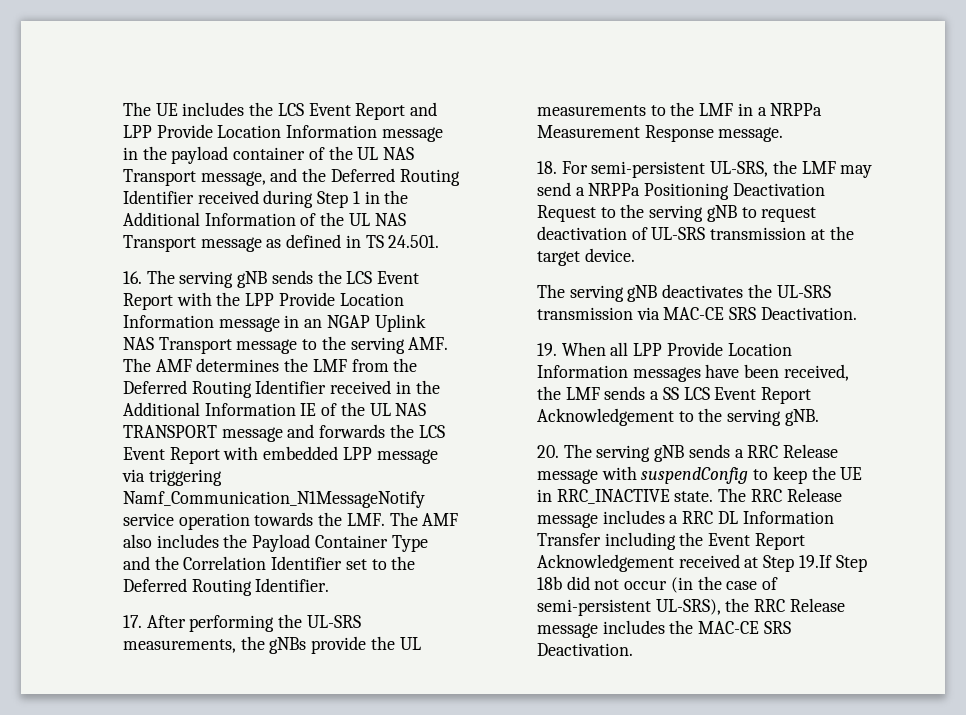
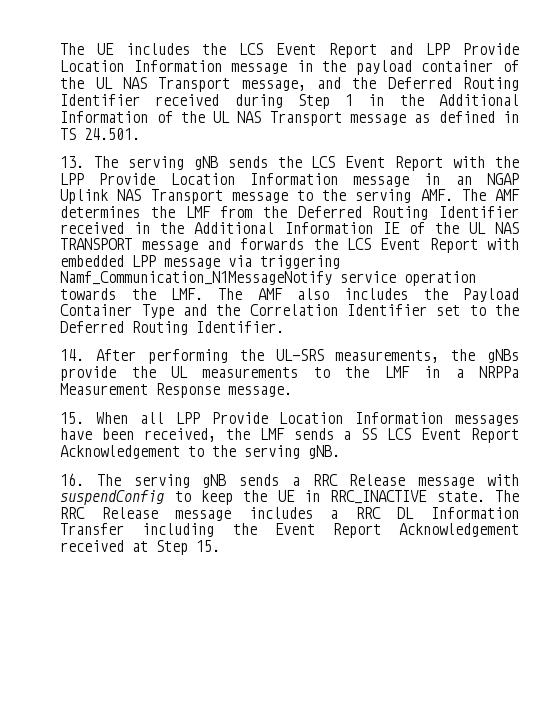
- 16. The serving gNB sends the LCS Event Report with the LPP Provide Location Information message in an NGAP Uplink NAS Transport message to the serving AMF. The AMF determines the LMF from the Deferred Routing Identifier received in the Additional Information IE of the UL NAS TRANSPORT message and forwards the LCS Event Report with embedded LPP message via triggering Namf_Communication_N1MessageNotify service operation towards the LMF. The AMF also includes the Payload Container Type and the Correlation Identifier set to the Deferred Routing Identifier.
+ 13. The serving gNB sends the LCS Event Report with the LPP Provide Location Information message in an NGAP Uplink NAS Transport message to the serving AMF. The AMF determines the LMF from the Deferred Routing Identifier received in the Additional Information IE of the UL NAS TRANSPORT message and forwards the LCS Event Report with embedded LPP message via triggering Namf_Communication_N1MessageNotify service operation towards the LMF. The AMF also includes the Payload Container Type and the Correlation Identifier set to the Deferred Routing Identifier.
- 17. After performing the UL-SRS measurements, the gNBs provide the UL measurements to the LMF in a NRPPa Measurement Response message.
+ 14. After performing the UL-SRS measurements, the gNBs provide the UL measurements to the LMF in a NRPPa Measurement Response message.
- 18. For semi-persistent UL-SRS, the LMF may send a NRPPa Positioning Deactivation Request to the serving gNB to request deactivation of UL-SRS transmission at the target device.
- The serving gNB deactivates the UL-SRS transmission via MAC-CE SRS Deactivation.
- 19. When all LPP Provide Location Information messages have been received, the LMF sends a SS LCS Event Report Acknowledgement to the serving gNB.
+ 15. When all LPP Provide Location Information messages have been received, the LMF sends a SS LCS Event Report Acknowledgement to the serving gNB.
- 20. The serving gNB sends a RRC Release message with suspendConfig to keep the UE in RRC_INACTIVE state.
+ 16. The serving gNB sends a RRC Release message with suspendConfig to keep the UE in RRC_INACTIVE state.
- The RRC Release message includes a RRC DL Information Transfer including the Event Report Acknowledgement received at Step 19.If Step 18b did not occur (in the case of semi-persistent UL-SRS), the RRC Release message includes the MAC-CE SRS Deactivation.
+ The RRC Release message includes a RRC DL Information Transfer including the Event Report Acknowledgement received at Step 15.

